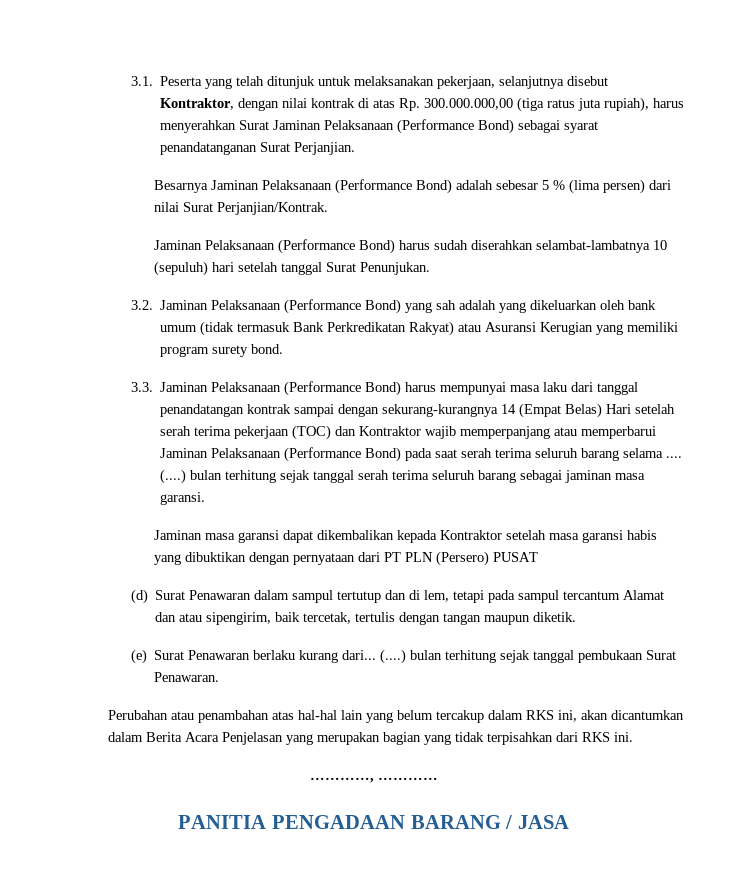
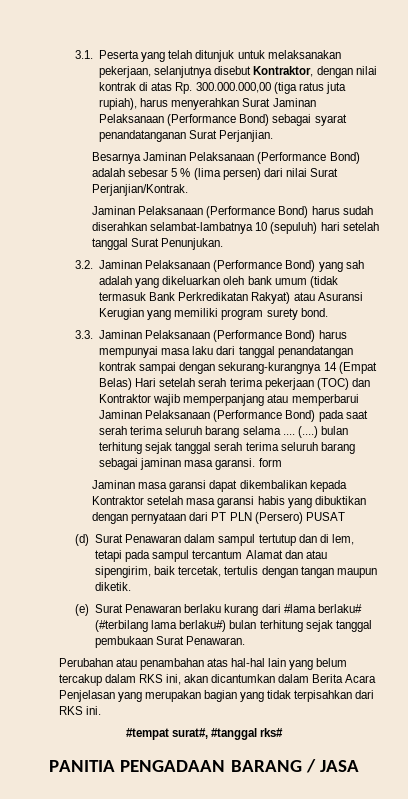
- (....) bulan terhitung sejak tanggal serah terima seluruh barang sebagai jaminan masa garansi.
+ (....) bulan terhitung sejak tanggal serah terima seluruh barang sebagai jaminan masa garansi. form
- (e) Surat Penawaran berlaku kurang dari... (....) bulan terhitung sejak tanggal pembukaan Surat Penawaran.
+ (e) Surat Penawaran berlaku kurang dari #lama berlaku# (#terbilang lama berlaku#) bulan terhitung sejak tanggal pembukaan Surat Penawaran.
- …………, …………
+ #tempat surat#, #tanggal rks#

